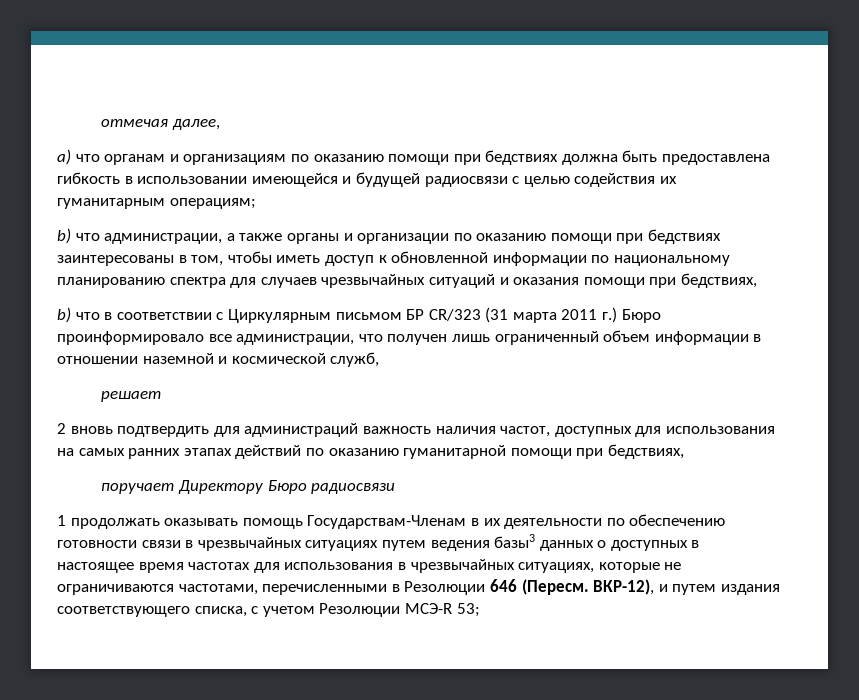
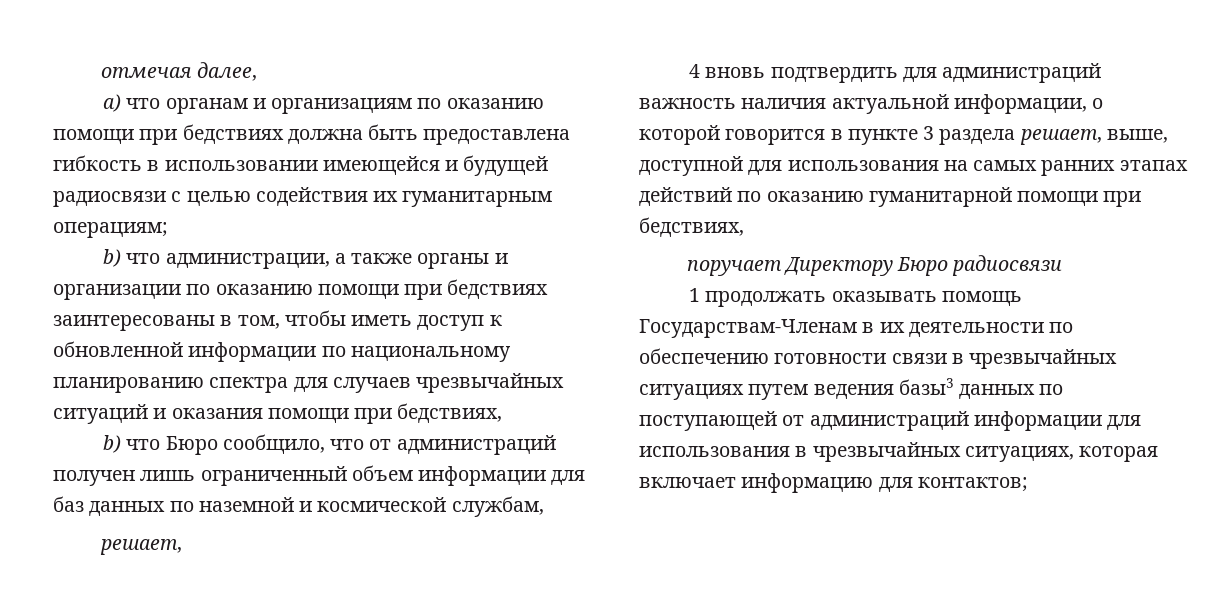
- b) что в соответствии с Циркулярным письмом БР CR/323 (31 марта 2011 г.) Бюро проинформировало все администрации, что получен лишь ограниченный объем информации в отношении наземной и космической служб,
- решает
- 2 вновь подтвердить для администраций важность наличия частот, доступных для использования на самых ранних этапах действий по оказанию гуманитарной помощи при бедствиях,
+ b) что Бюро сообщило, что от администраций получен лишь ограниченный объем информации для баз данных по наземной и космической службам,
+ решает,
+ 4 вновь подтвердить для администраций важность наличия актуальной информации, о которой говорится в пункте 3 раздела решает, выше, доступной для использования на самых ранних этапах действий по оказанию гуманитарной помощи при бедствиях,
- 1 продолжать оказывать помощь Государствам-Членам в их деятельности по обеспечению готовности связи в чрезвычайных ситуациях путем ведения базы3 данных о доступных в настоящее время частотах для использования в чрезвычайных ситуациях, которые не ограничиваются частотами, перечисленными в Резолюции 646 (Пересм. ВКР-12), и путем издания соответствующего списка, с учетом Резолюции МСЭ-R 53;
+ 1 продолжать оказывать помощь Государствам-Членам в их деятельности по обеспечению готовности связи в чрезвычайных ситуациях путем ведения базы3 данных по поступающей от администраций информации для использования в чрезвычайных ситуациях, которая включает информацию для контактов;

